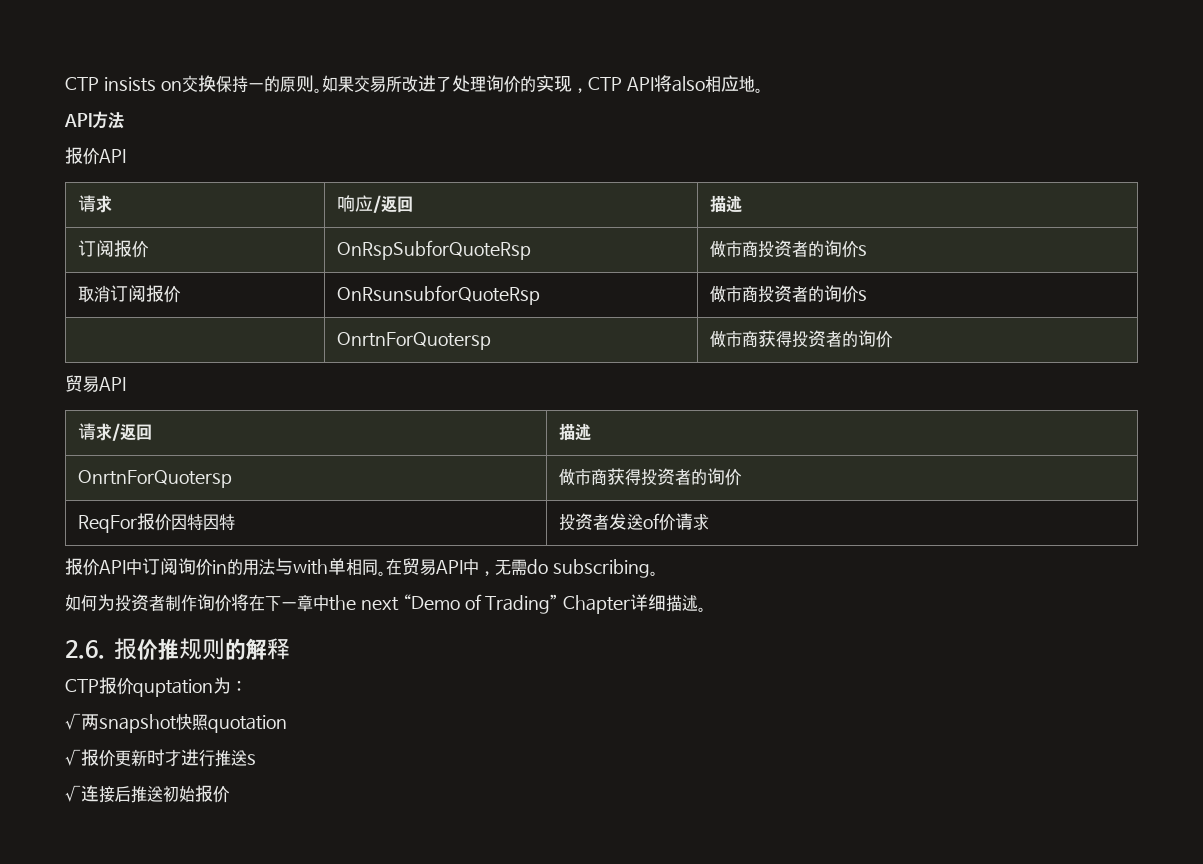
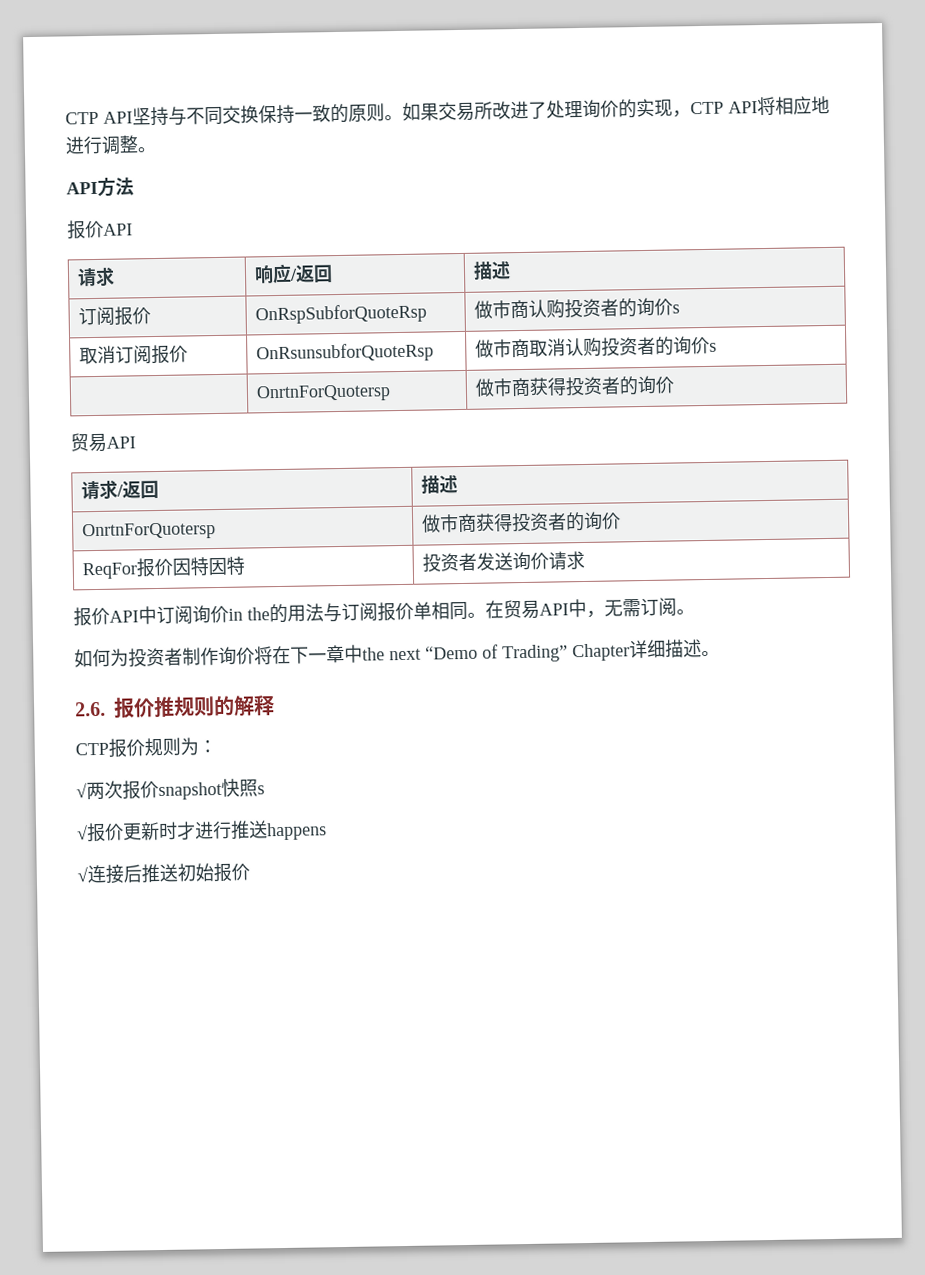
- CTP insists on交换保持一的原则。
+ CTP API坚持与不同交换保持一致的原则。
- 如果交易所改进了处理询价的实现，CTP API将also相应地。
+ 如果交易所改进了处理询价的实现，CTP API将相应地进行调整。
- 订阅报价 | OnRspSubforQuoteRsp | 做市商投资者的询价s
+ 订阅报价 | OnRspSubforQuoteRsp | 做市商认购投资者的询价s
- 取消订阅报价 | OnRsunsubforQuoteRsp | 做市商投资者的询价s
+ 取消订阅报价 | OnRsunsubforQuoteRsp | 做市商取消认购投资者的询价s
- ReqFor报价因特因特 | 投资者发送of价请求
+ ReqFor报价因特因特 | 投资者发送询价请求
- 报价API中订阅询价in的用法与with单相同。
+ 报价API中订阅询价in the的用法与订阅报价单相同。
- 在贸易API中，无需do subscribing。
+ 在贸易API中，无需订阅。
- CTP报价quptation为：
+ CTP报价规则为：
- √两snapshot快照quotation
+ √两次报价snapshot快照s
- √报价更新时才进行推送s
+ √报价更新时才进行推送happens

